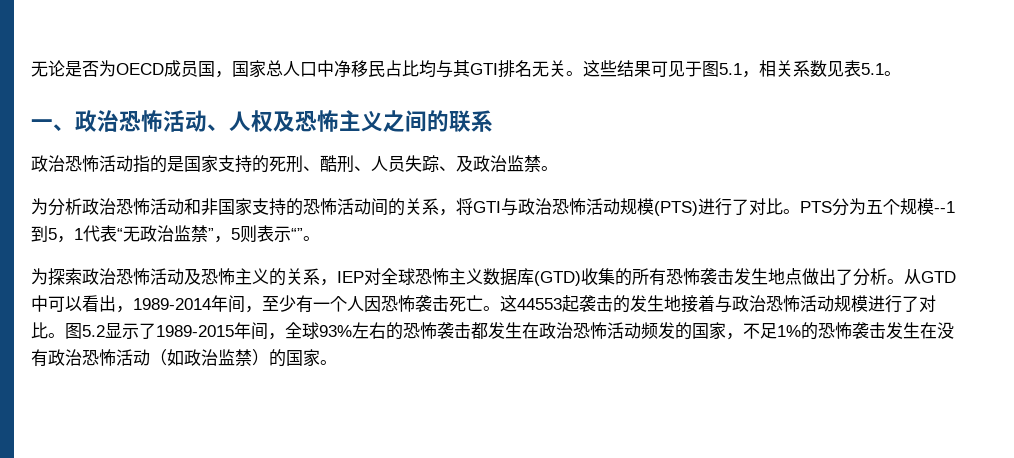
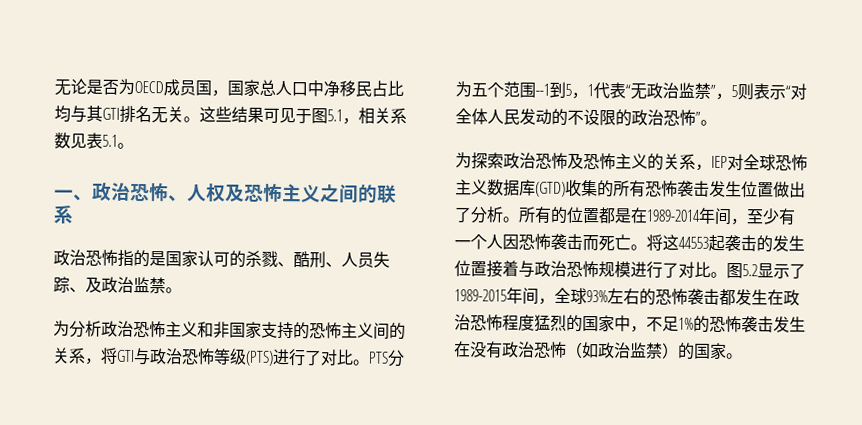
- 一、政治恐怖活动、人权及恐怖主义之间的联系
+ 一、政治恐怖、人权及恐怖主义之间的联系
- 政治恐怖活动指的是国家支持的死刑、酷刑、人员失踪、及政治监禁。
+ 政治恐怖指的是国家认可的杀戮、酷刑、人员失踪、及政治监禁。
- 为分析政治恐怖活动和非国家支持的恐怖活动间的关系，将GTI与政治恐怖活动规模(PTS)进行了对比。
+ 为分析政治恐怖主义和非国家支持的恐怖主义间的关系，将GTI与政治恐怖等级(PTS)进行了对比。
- PTS分为五个规模--1到5，1代表“无政治监禁”，5则表示“”。
+ PTS分为五个范围--1到5，1代表“无政治监禁”，5则表示“对全体人民发动的不设限的政治恐怖”。
- 为探索政治恐怖活动及恐怖主义的关系，IEP对全球恐怖主义数据库(GTD)收集的所有恐怖袭击发生地点做出了分析。
+ 为探索政治恐怖及恐怖主义的关系，IEP对全球恐怖主义数据库(GTD)收集的所有恐怖袭击发生位置做出了分析。
- 从GTD中可以看出，1989-2014年间，至少有一个人因恐怖袭击死亡。这44553起袭击的发生地接着与政治恐怖活动规模进行了对比。
+ 所有的位置都是在1989-2014年间，至少有一个人因恐怖袭击而死亡。将这44553起袭击的发生位置接着与政治恐怖规模进行了对比。
- 图5.2显示了1989-2015年间，全球93%左右的恐怖袭击都发生在政治恐怖活动频发的国家，不足1%的恐怖袭击发生在没有政治恐怖活动（如政治监禁）的国家。
+ 图5.2显示了1989-2015年间，全球93%左右的恐怖袭击都发生在政治恐怖程度猛烈的国家中，不足1%的恐怖袭击发生在没有政治恐怖（如政治监禁）的国家。

